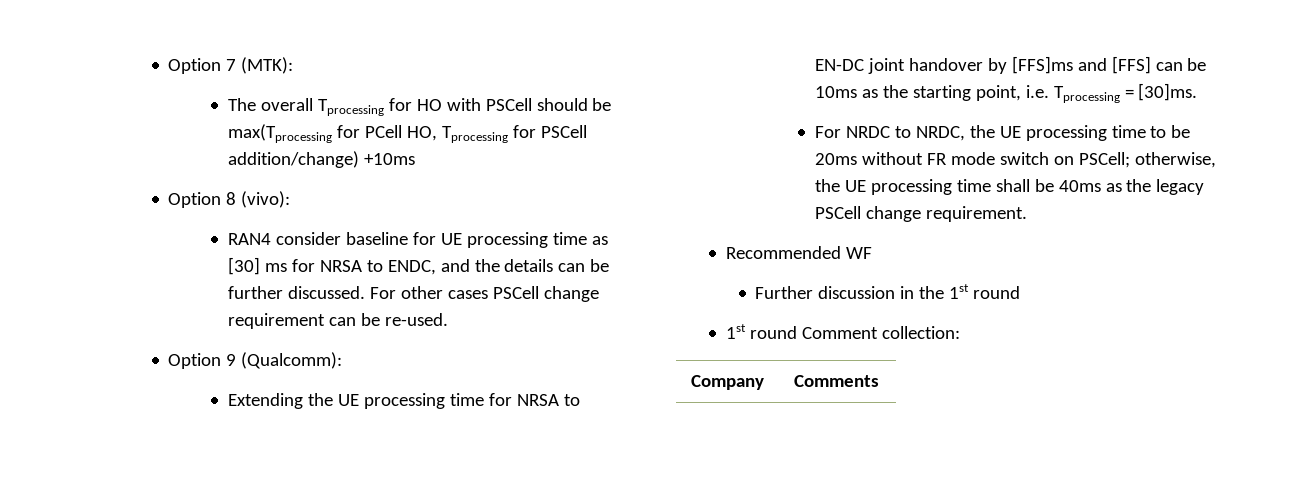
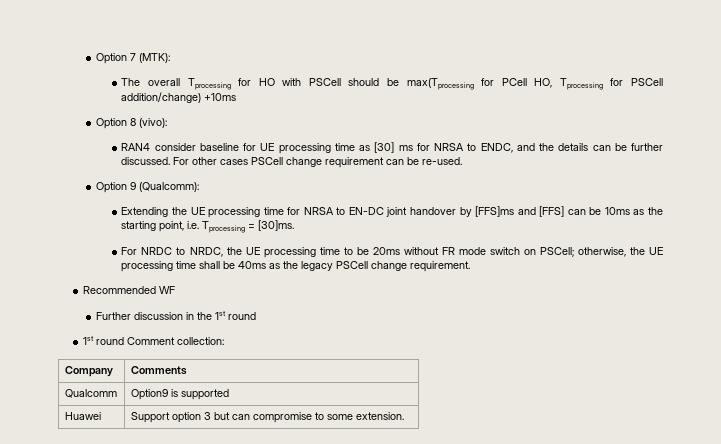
+ Qualcomm | Option9 is supported
+ Huawei | Support option 3 but can compromise to some extension.

